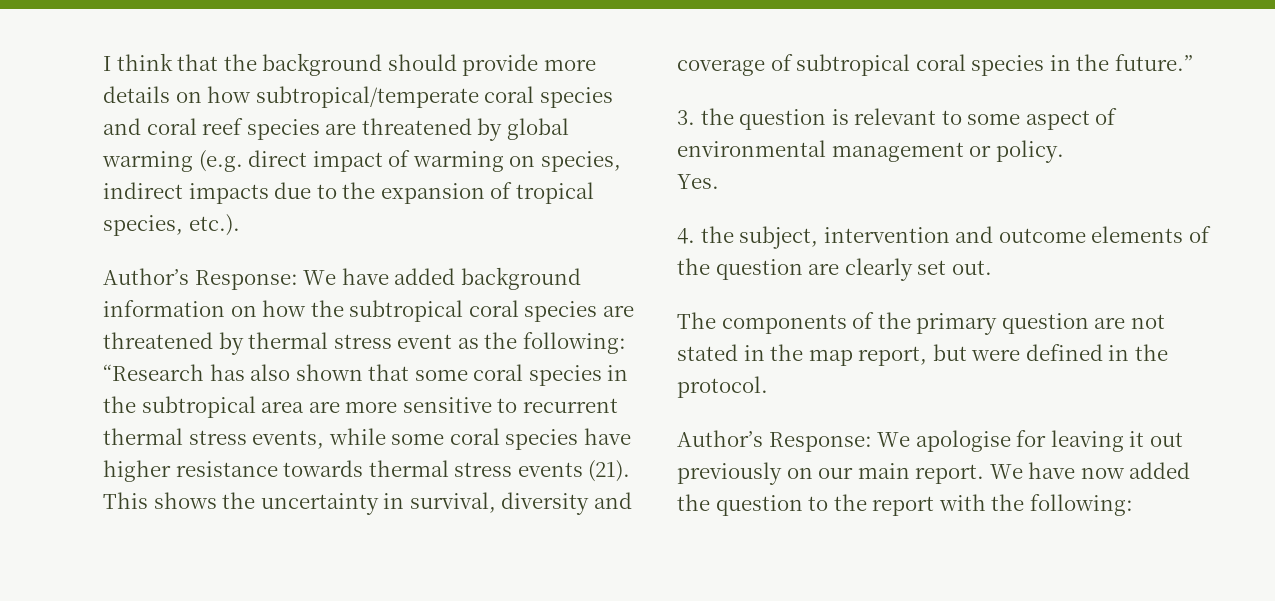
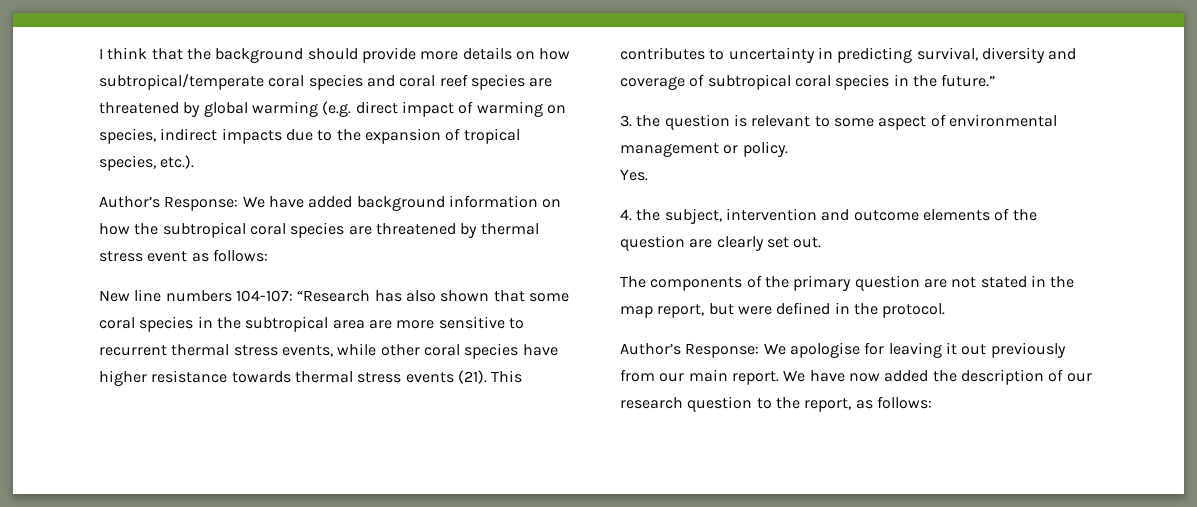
- Author’s Response: We have added background information on how the subtropical coral species are threatened by thermal stress event as the following: “Research has also shown that some coral species in the subtropical area are more sensitive to recurrent thermal stress events, while some coral species have higher resistance towards thermal stress events (21).
+ Author’s Response: We have added background information on how the subtropical coral species are threatened by thermal stress event as follows:
+ New line numbers 104-107: “Research has also shown that some coral species in the subtropical area are more sensitive to recurrent thermal stress events, while other coral species have higher resistance towards thermal stress events (21).
- This shows the uncertainty in survival, diversity and coverage of subtropical coral species in the future.”
+ This contributes to uncertainty in predicting survival, diversity and coverage of subtropical coral species in the future.”
- Author’s Response: We apologise for leaving it out previously on our main report.
+ Author’s Response: We apologise for leaving it out previously from our main report.
- We have now added the question to the report with the following:
+ We have now added the description of our research question to the report, as follows:

